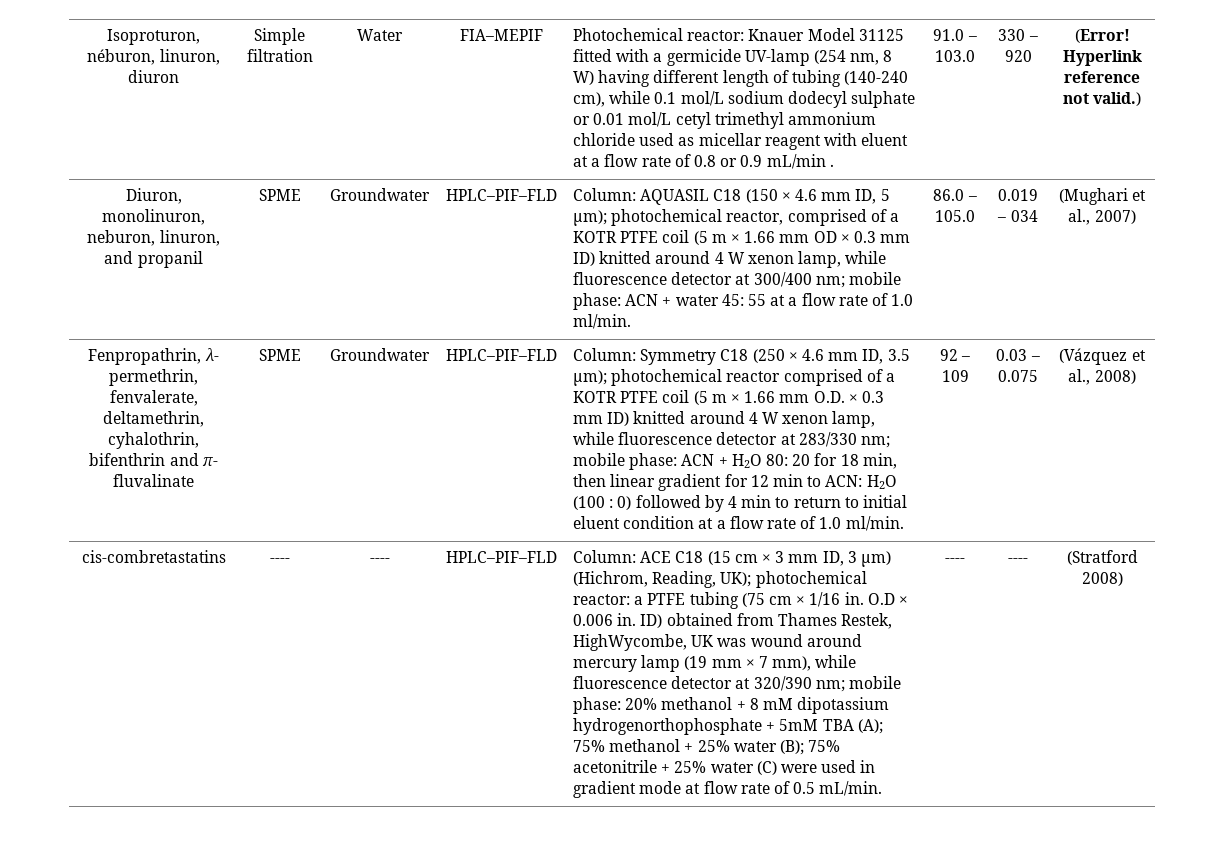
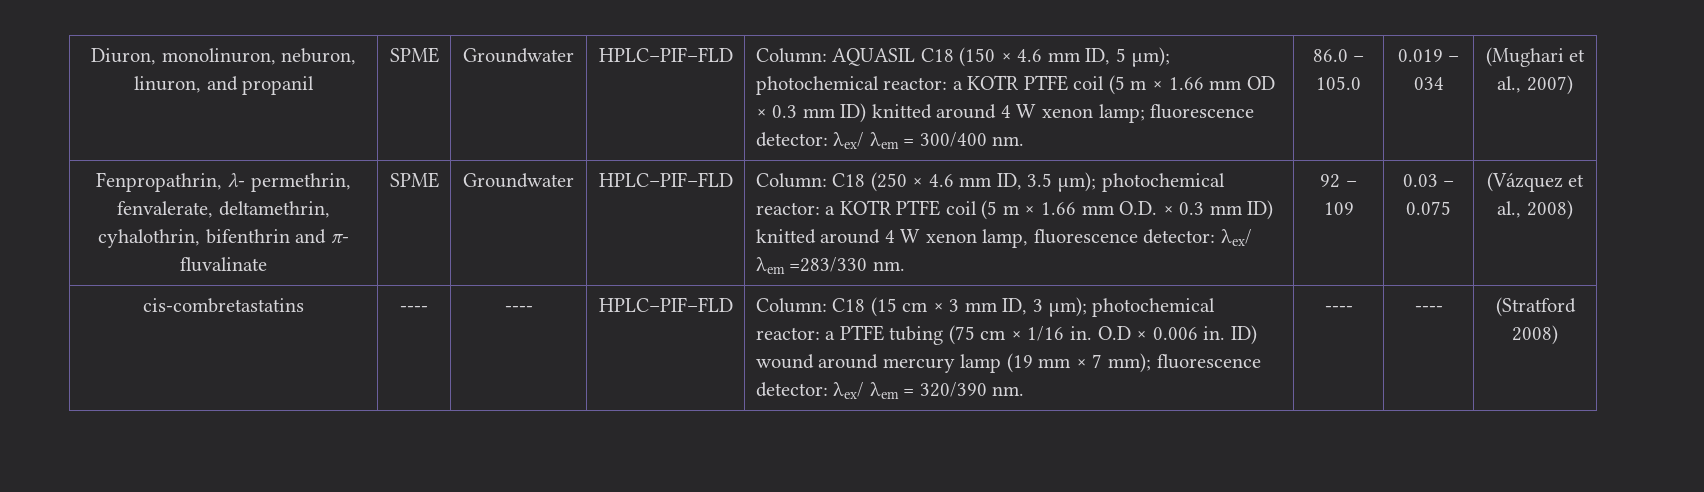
- Isoproturon, néburon, linuron, diuron | Simple filtration | Water | FIA–MEPIF | Photochemical reactor: Knauer Model 31125 fitted with a germicide UV-lamp (254 nm, 8 W) having different length of tubing (140-240 cm), while 0.1 mol/L sodium dodecyl sulphate or 0.01 mol/L cetyl trimethyl ammonium chloride used as micellar reagent with eluent at a flow rate of 0.8 or 0.9 mL/min . | 91.0 – 103.0 | 330 – 920 | (Error! Hyperlink reference not valid.)
- Column: AQUASIL C18 (150 × 4.6 mm ID, 5 µm); photochemical reactor, comprised of a KOTR PTFE coil (5 m × 1.66 mm OD × 0.3 mm ID) knitted around 4 W xenon lamp, while fluorescence detector at 300/400 nm; mobile phase: ACN + water 45: 55 at a flow rate of 1.0 ml/min.
+ Column: AQUASIL C18 (150 × 4.6 mm ID, 5 µm); photochemical reactor: a KOTR PTFE coil (5 m × 1.66 mm OD × 0.3 mm ID) knitted around 4 W xenon lamp; fluorescence detector: λex/ λem = 300/400 nm.
- Column: Symmetry C18 (250 × 4.6 mm ID, 3.5 µm); photochemical reactor comprised of a KOTR PTFE coil (5 m × 1.66 mm O.D. × 0.3 mm ID) knitted around 4 W xenon lamp, while fluorescence detector at 283/330 nm; mobile phase: ACN + H2O 80: 20 for 18 min, then linear gradient for 12 min to ACN: H2O (100 : 0) followed by 4 min to return to initial eluent condition at a flow rate of 1.0 ml/min.
+ Column: C18 (250 × 4.6 mm ID, 3.5 µm); photochemical reactor: a KOTR PTFE coil (5 m × 1.66 mm O.D. × 0.3 mm ID) knitted around 4 W xenon lamp, fluorescence detector: λex/ λem =283/330 nm.
- Column: ACE C18 (15 cm × 3 mm ID, 3 µm) (Hichrom, Reading, UK); photochemical reactor: a PTFE tubing (75 cm × 1/16 in.
+ Column: C18 (15 cm × 3 mm ID, 3 µm); photochemical reactor: a PTFE tubing (75 cm × 1/16 in.
- ID) obtained from Thames Restek, HighWycombe, UK was wound around mercury lamp (19 mm × 7 mm), while fluorescence detector at 320/390 nm; mobile phase: 20% methanol + 8 mM dipotassium hydrogenorthophosphate + 5mM TBA (A); 75% methanol + 25% water (B); 75% acetonitrile + 25% water (C) were used in gradient mode at flow rate of 0.5 mL/min.
+ ID) wound around mercury lamp (19 mm × 7 mm); fluorescence detector: λex/ λem = 320/390 nm.

